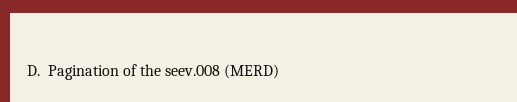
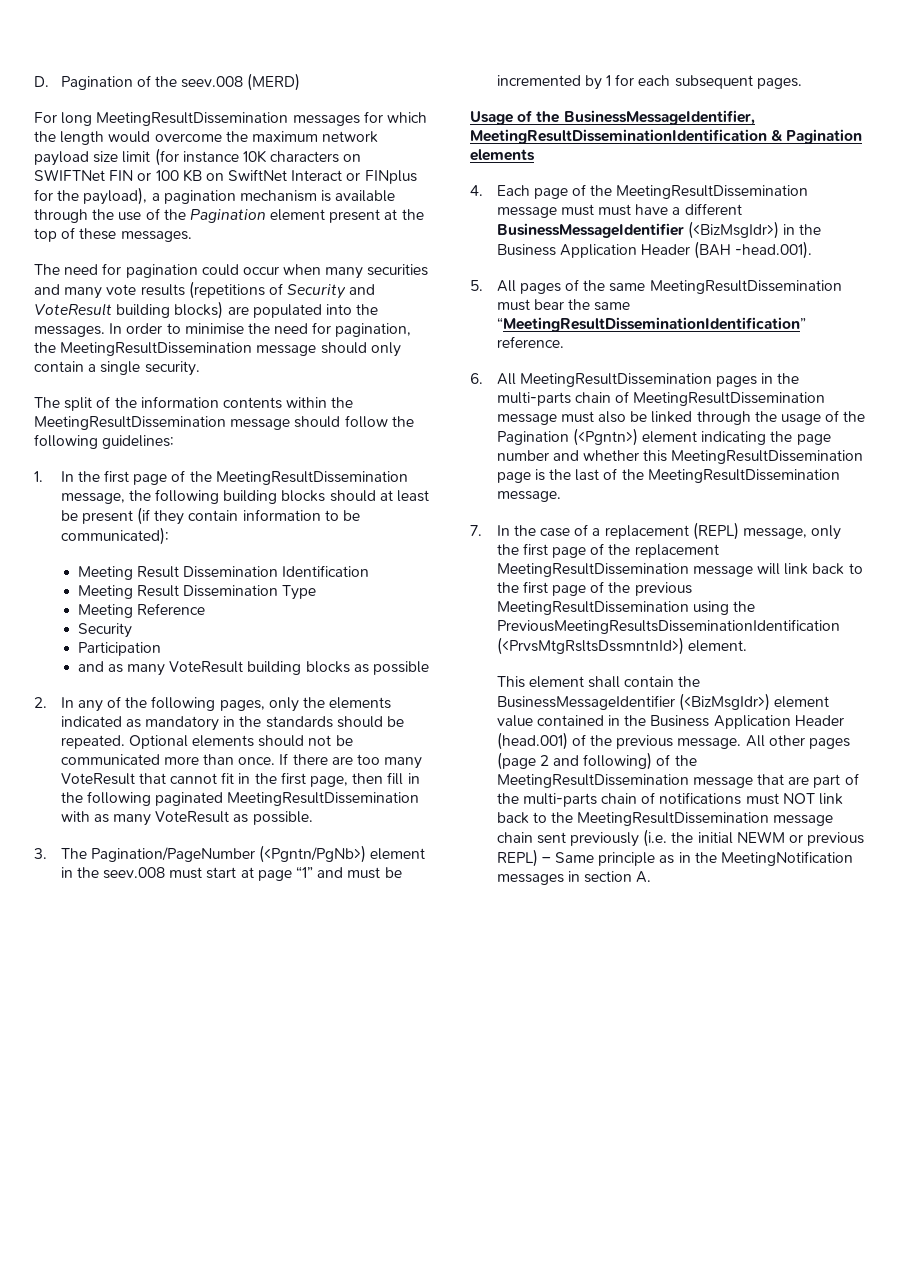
+ For long MeetingResultDissemination messages for which the length would overcome the maximum network payload size limit (for instance 10K characters on SWIFTNet FIN or 100 KB on SwiftNet Interact or FINplus for the payload), a pagination mechanism is available through the use of the Pagination element present at the top of these messages.
+ The need for pagination could occur when many securities and many vote results (repetitions of Security and VoteResult building blocks) are populated into the messages. In order to minimise the need for pagination, the MeetingResultDissemination message should only contain a single security.
+ The split of the information contents within the MeetingResultDissemination message should follow the following guidelines:
+ 1. In the first page of the MeetingResultDissemination message, the following building blocks should at least be present (if they contain information to be communicated):
+ Meeting Result Dissemination Identification
+ Meeting Result Dissemination Type
+ Meeting Reference
+ Security
+ Participation
+ and as many VoteResult building blocks as possible
+ 2. In any of the following pages, only the elements indicated as mandatory in the standards should be repeated. Optional elements should not be communicated more than once. If there are too many VoteResult that cannot fit in the first page, then fill in the following paginated MeetingResultDissemination with as many VoteResult as possible.
+ 3. The Pagination/PageNumber (<Pgntn/PgNb>) element in the seev.008 must start at page “1” and must be incremented by 1 for each subsequent pages.
+ Usage of the BusinessMessageIdentifier, MeetingResultDisseminationIdentification & Pagination elements
+ 4. Each page of the MeetingResultDissemination message must must have a different BusinessMessageIdentifier (<BizMsgIdr>) in the Business Application Header (BAH -head.001).
+ 5. All pages of the same MeetingResultDissemination must bear the same “MeetingResultDisseminationIdentification” reference.
+ 6. All MeetingResultDissemination pages in the multi-parts chain of MeetingResultDissemination message must also be linked through the usage of the Pagination (<Pgntn>) element indicating the page number and whether this MeetingResultDissemination page is the last of the MeetingResultDissemination message.
+ 7. In the case of a replacement (REPL) message, only the first page of the replacement MeetingResultDissemination message will link back to the first page of the previous MeetingResultDissemination using the PreviousMeetingResultsDisseminationIdentification (<PrvsMtgRsltsDssmntnId>) element.
+ This element shall contain the BusinessMessageIdentifier (<BizMsgIdr>) element value contained in the Business Application Header (head.001) of the previous message. All other pages (page 2 and following) of the MeetingResultDissemination message that are part of the multi-parts chain of notifications must NOT link back to the MeetingResultDissemination message chain sent previously (i.e. the initial NEWM or previous REPL) – Same principle as in the MeetingNotification messages in section A.

